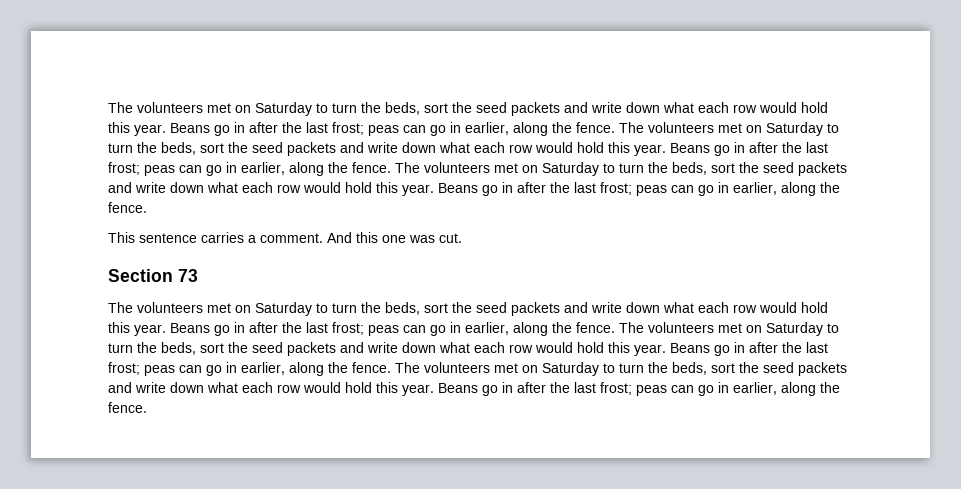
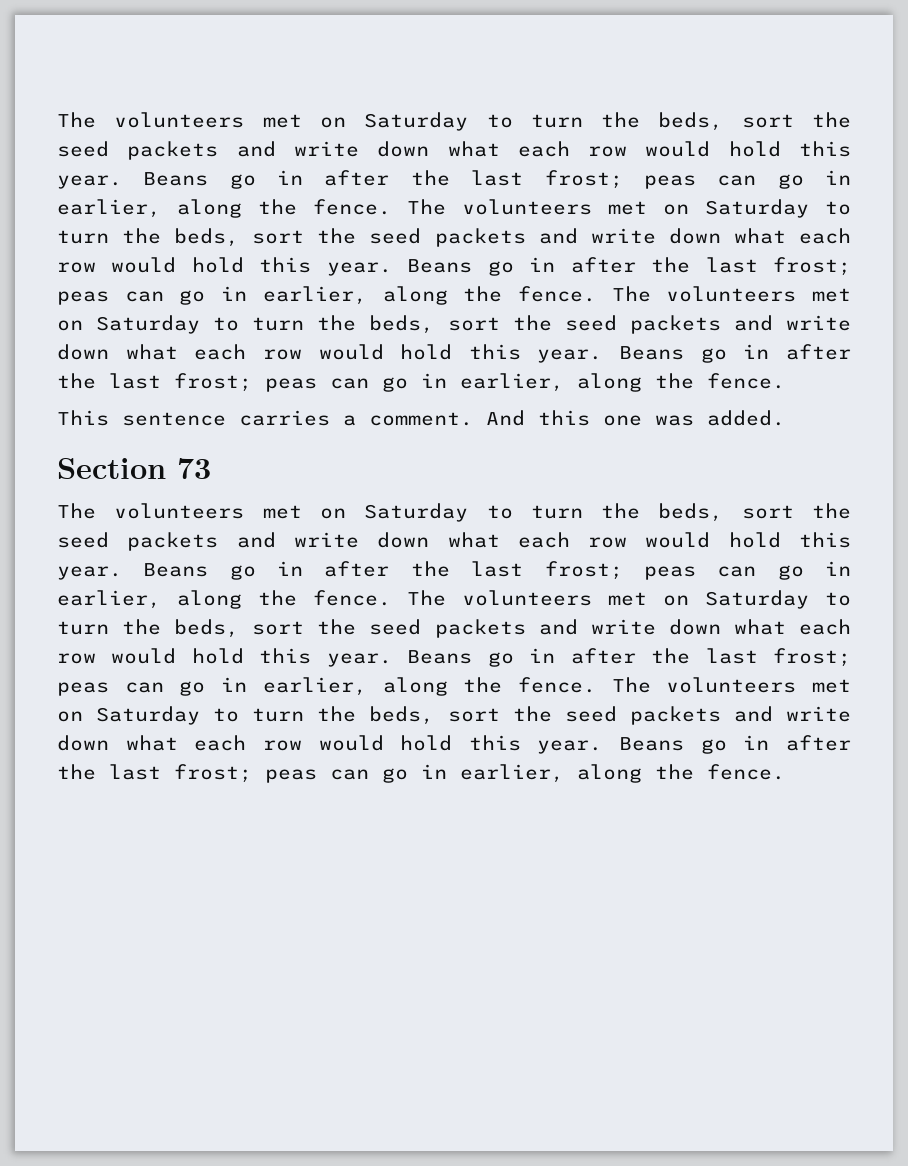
- And this one was cut.
+ And this one was added.

